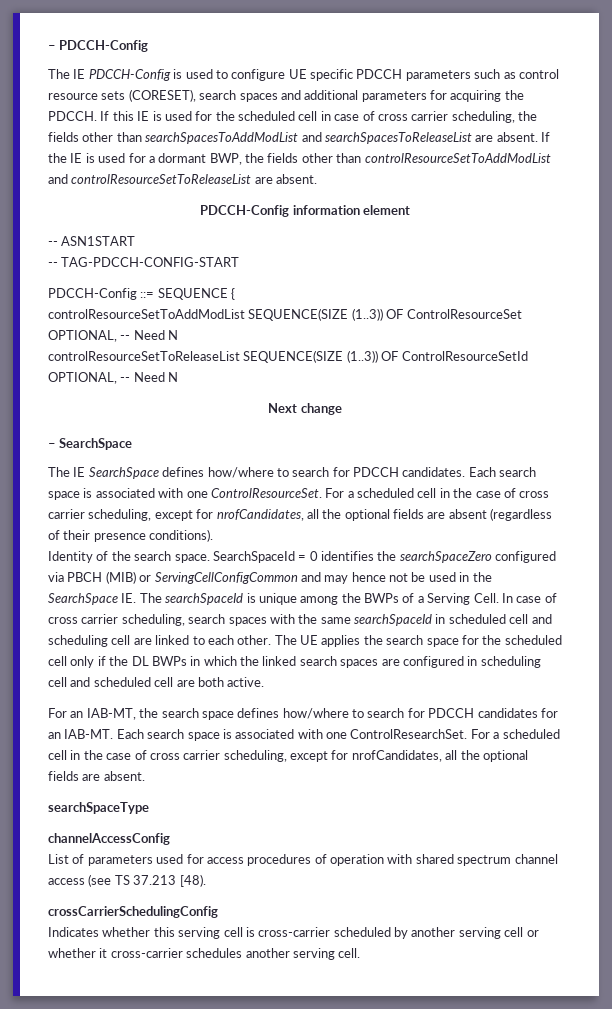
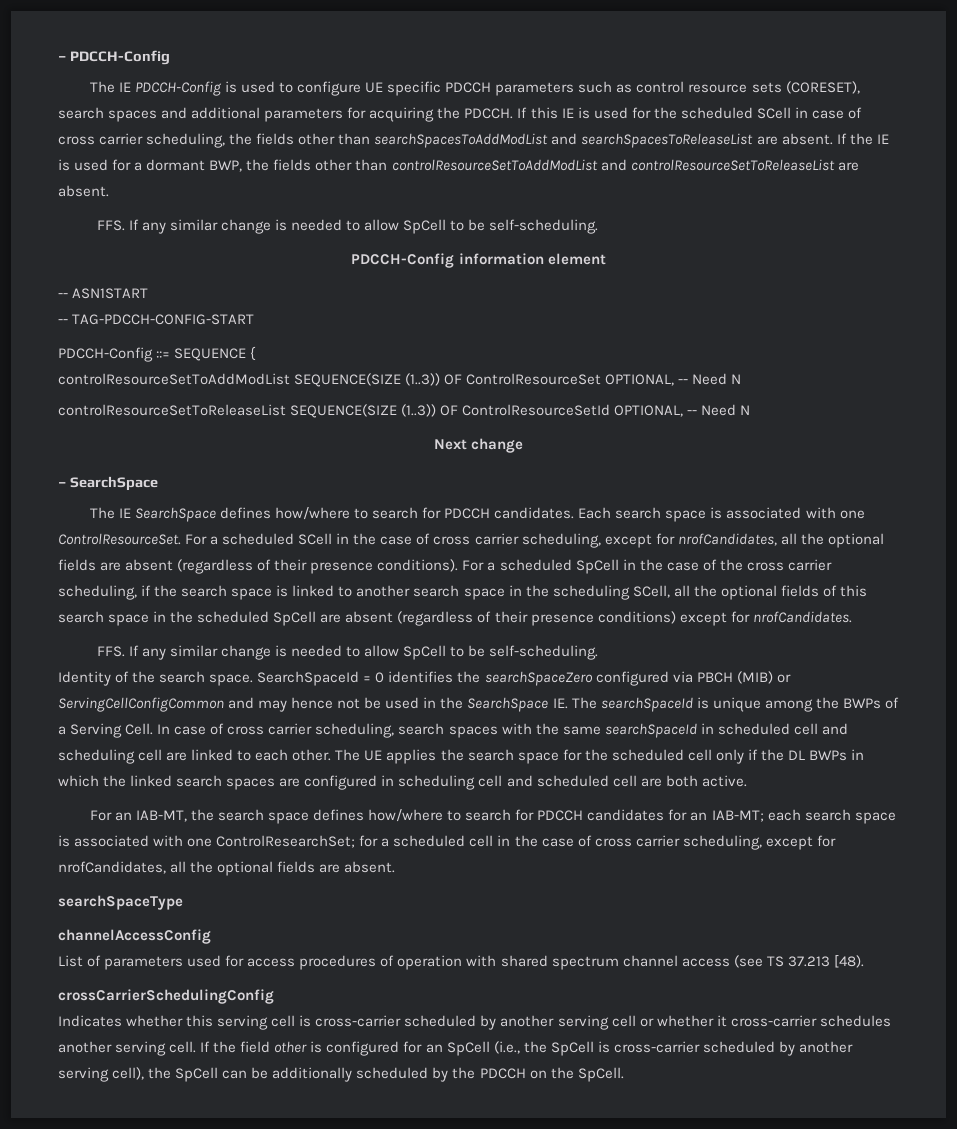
- If this IE is used for the scheduled cell in case of cross carrier scheduling, the fields other than searchSpacesToAddModList and searchSpacesToReleaseList are absent.
+ If this IE is used for the scheduled SCell in case of cross carrier scheduling, the fields other than searchSpacesToAddModList and searchSpacesToReleaseList are absent.
  If the IE is used for a dormant BWP, the fields other than controlResourceSetToAddModList and controlResourceSetToReleaseList are absent.
+ FFS. If any similar change is needed to allow SpCell to be self-scheduling.
- For a scheduled cell in the case of cross carrier scheduling, except for nrofCandidates, all the optional fields are absent (regardless of their presence conditions).
+ For a scheduled SCell in the case of cross carrier scheduling, except for nrofCandidates, all the optional fields are absent (regardless of their presence conditions). For a scheduled SpCell in the case of the cross carrier scheduling, if the search space is linked to another search space in the scheduling SCell, all the optional fields of this search space in the scheduled SpCell are absent (regardless of their presence conditions) except for nrofCandidates.
+ FFS. If any similar change is needed to allow SpCell to be self-scheduling.
- For an IAB-MT, the search space defines how/where to search for PDCCH candidates for an IAB-MT. Each search space is associated with one ControlResearchSet. For a scheduled cell in the case of cross carrier scheduling, except for nrofCandidates, all the optional fields are absent.
+ For an IAB-MT, the search space defines how/where to search for PDCCH candidates for an IAB-MT; each search space is associated with one ControlResearchSet; for a scheduled cell in the case of cross carrier scheduling, except for nrofCandidates, all the optional fields are absent.
+ If the field other is configured for an SpCell (i.e., the SpCell is cross-carrier scheduled by another serving cell), the SpCell can be additionally scheduled by the PDCCH on the SpCell.

